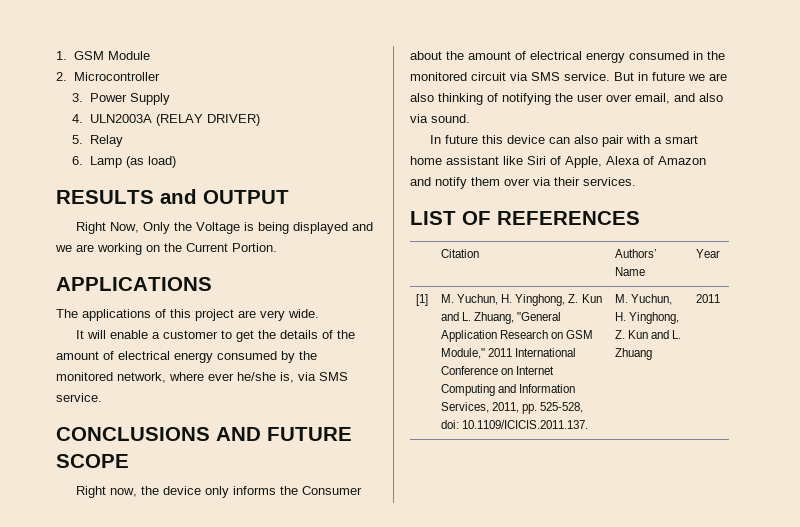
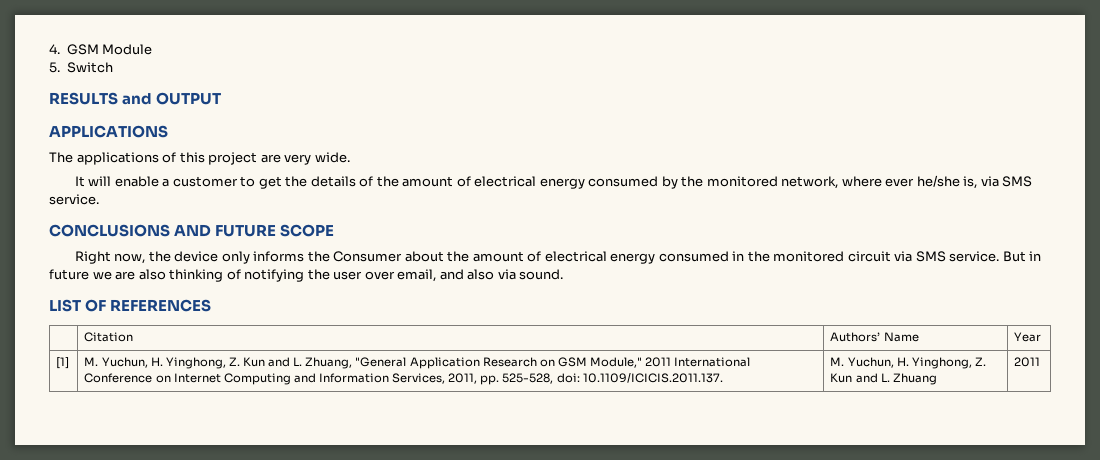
- 1. GSM Module
+ 4. GSM Module
- 2. Microcontroller
- 3. Power Supply
- 4. ULN2003A (RELAY DRIVER)
- 5. Relay
- 6. Lamp (as load)
+ 5. Switch
  RESULTS and OUTPUT
- Right Now, Only the Voltage is being displayed and we are working on the Current Portion.
- In future this device can also pair with a smart home assistant like Siri of Apple, Alexa of Amazon and notify them over via their services.

